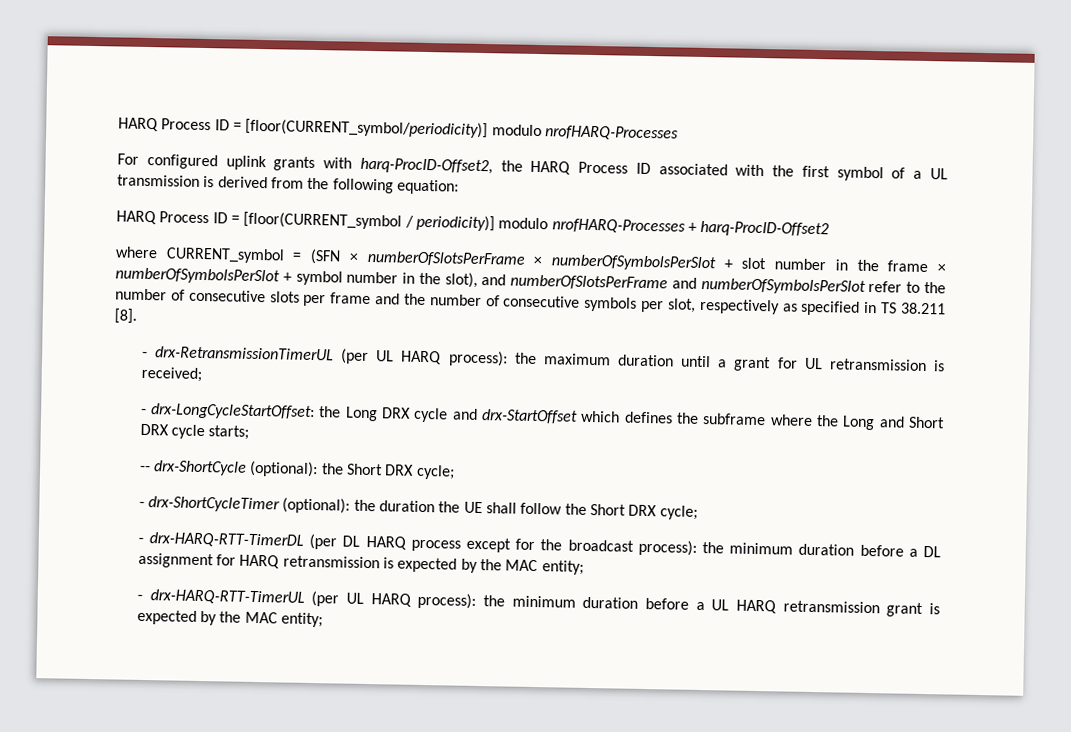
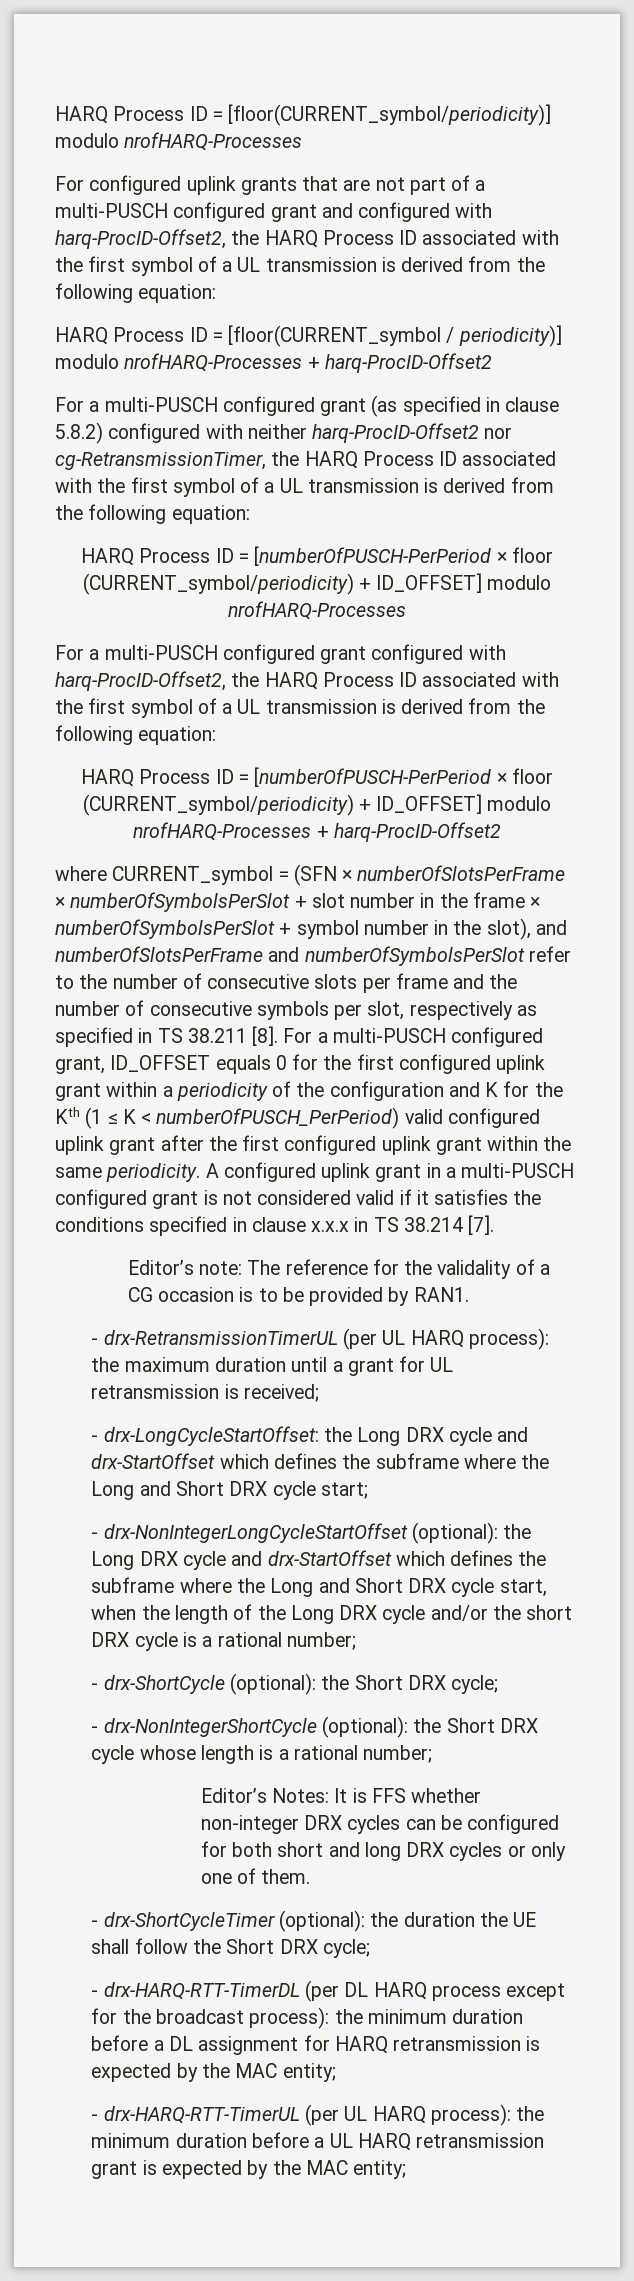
- For configured uplink grants with harq-ProcID-Offset2, the HARQ Process ID associated with the first symbol of a UL transmission is derived from the following equation:
+ For configured uplink grants that are not part of a multi-PUSCH configured grant and configured with harq-ProcID-Offset2, the HARQ Process ID associated with the first symbol of a UL transmission is derived from the following equation:
+ For a multi-PUSCH configured grant (as specified in clause 5.8.2) configured with neither harq-ProcID-Offset2 nor cg-RetransmissionTimer, the HARQ Process ID associated with the first symbol of a UL transmission is derived from the following equation:
+ HARQ Process ID = [numberOfPUSCH-PerPeriod × floor (CURRENT_symbol/periodicity) + ID_OFFSET] modulo nrofHARQ-Processes
+ For a multi-PUSCH configured grant configured with harq-ProcID-Offset2, the HARQ Process ID associated with the first symbol of a UL transmission is derived from the following equation:
+ HARQ Process ID = [numberOfPUSCH-PerPeriod × floor (CURRENT_symbol/periodicity) + ID_OFFSET] modulo nrofHARQ-Processes + harq-ProcID-Offset2
+ For a multi-PUSCH configured grant, ID_OFFSET equals 0 for the first configured uplink grant within a periodicity of the configuration and K for the Kth (1 ≤ K < numberOfPUSCH_PerPeriod) valid configured uplink grant after the first configured uplink grant within the same periodicity. A configured uplink grant in a multi-PUSCH configured grant is not considered valid if it satisfies the conditions specified in clause x.x.x in TS 38.214 [7].
+ Editor’s note: The reference for the validality of a CG occasion is to be provided by RAN1.
- - drx-LongCycleStartOffset: the Long DRX cycle and drx-StartOffset which defines the subframe where the Long and Short DRX cycle starts;
- -- drx-ShortCycle (optional): the Short DRX cycle;
+ - drx-LongCycleStartOffset: the Long DRX cycle and drx-StartOffset which defines the subframe where the Long and Short DRX cycle start;
+ - drx-NonIntegerLongCycleStartOffset (optional): the Long DRX cycle and drx-StartOffset which defines the subframe where the Long and Short DRX cycle start, when the length of the Long DRX cycle and/or the short DRX cycle is a rational number;
+ - drx-ShortCycle (optional): the Short DRX cycle;
+ - drx-NonIntegerShortCycle (optional): the Short DRX cycle whose length is a rational number;
+ Editor’s Notes: It is FFS whether non-integer DRX cycles can be configured for both short and long DRX cycles or only one of them.

